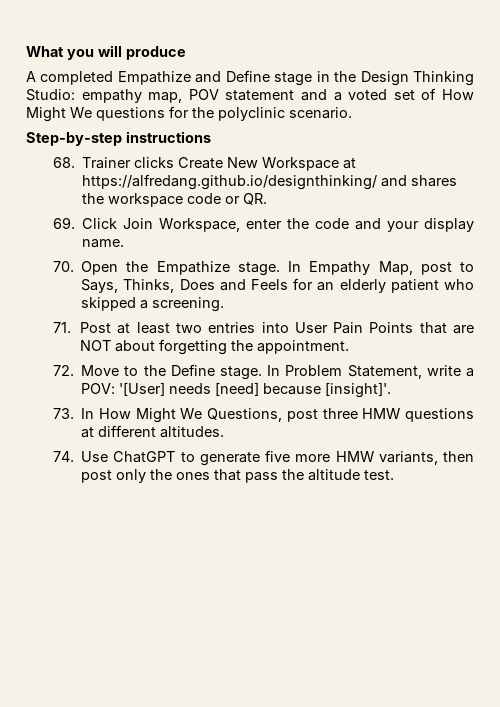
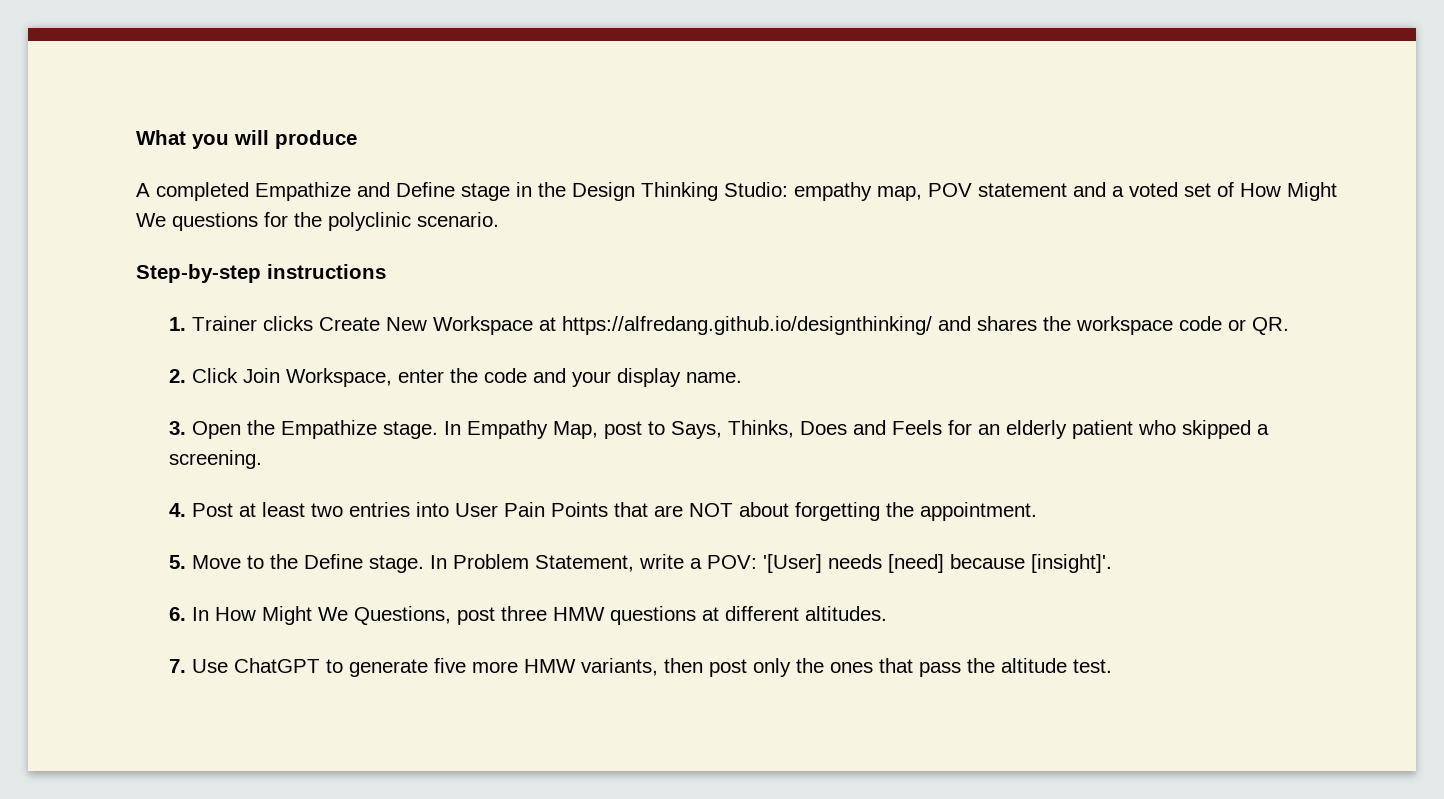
- 68. Trainer clicks Create New Workspace at https://alfredang.github.io/designthinking/ and shares the workspace code or QR.
+ 1. Trainer clicks Create New Workspace at https://alfredang.github.io/designthinking/ and shares the workspace code or QR.
- 69. Click Join Workspace, enter the code and your display name.
+ 2. Click Join Workspace, enter the code and your display name.
- 70. Open the Empathize stage.
+ 3. Open the Empathize stage.
- 71. Post at least two entries into User Pain Points that are NOT about forgetting the appointment.
+ 4. Post at least two entries into User Pain Points that are NOT about forgetting the appointment.
- 72. Move to the Define stage.
+ 5. Move to the Define stage.
- 73. In How Might We Questions, post three HMW questions at different altitudes.
+ 6. In How Might We Questions, post three HMW questions at different altitudes.
- 74. Use ChatGPT to generate five more HMW variants, then post only the ones that pass the altitude test.
+ 7. Use ChatGPT to generate five more HMW variants, then post only the ones that pass the altitude test.

